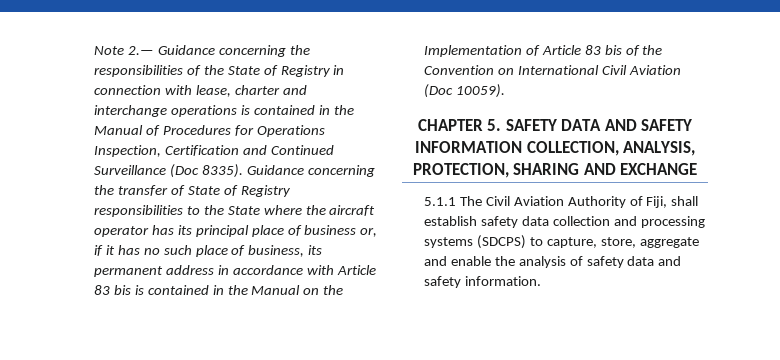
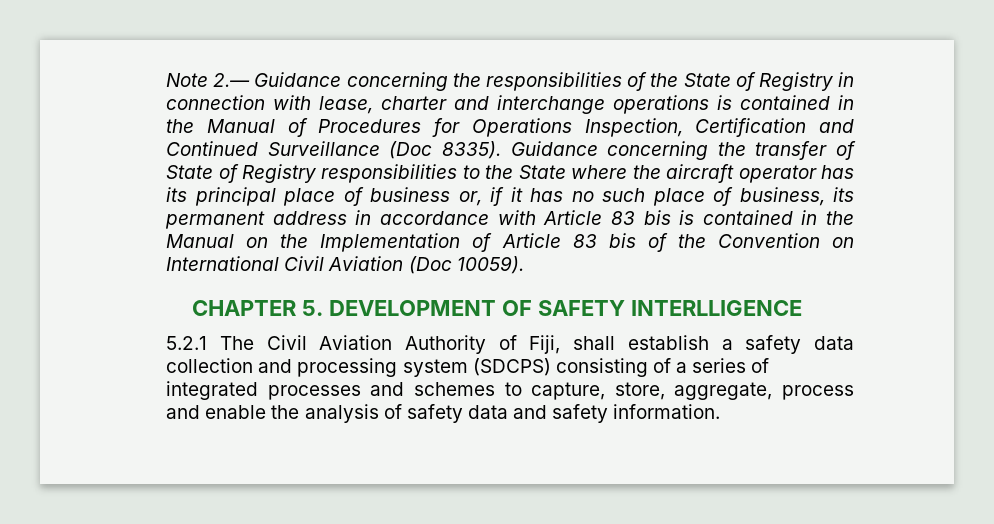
- CHAPTER 5. SAFETY DATA AND SAFETY INFORMATION COLLECTION, ANALYSIS, PROTECTION, SHARING AND EXCHANGE
- 5.1.1 The Civil Aviation Authority of Fiji, shall establish safety data collection and processing systems (SDCPS) to capture, store, aggregate and enable the analysis of safety data and safety information.
+ CHAPTER 5. DEVELOPMENT OF SAFETY INTERLLIGENCE
+ 5.2.1 The Civil Aviation Authority of Fiji, shall establish a safety data collection and processing system (SDCPS) consisting of a series of integrated processes and schemes to capture, store, aggregate, process and enable the analysis of safety data and safety information.

